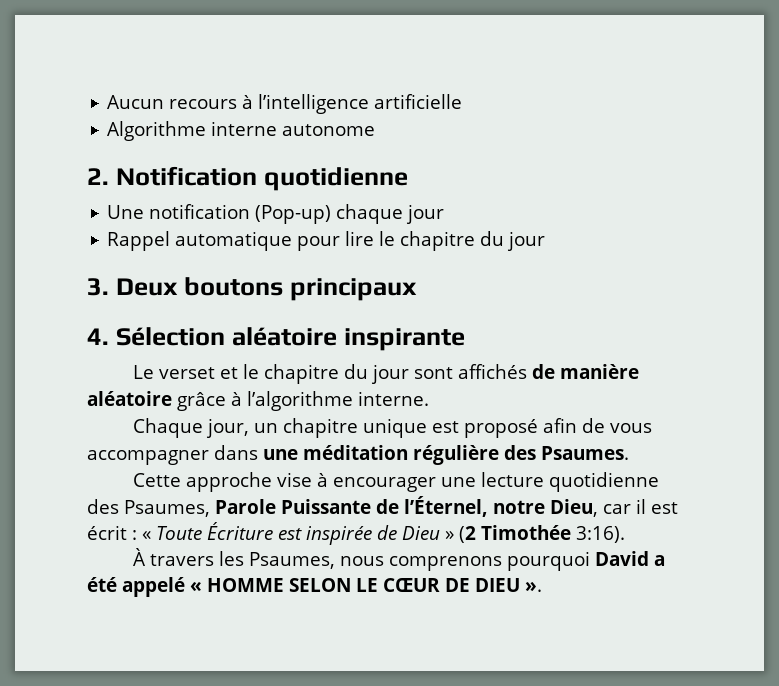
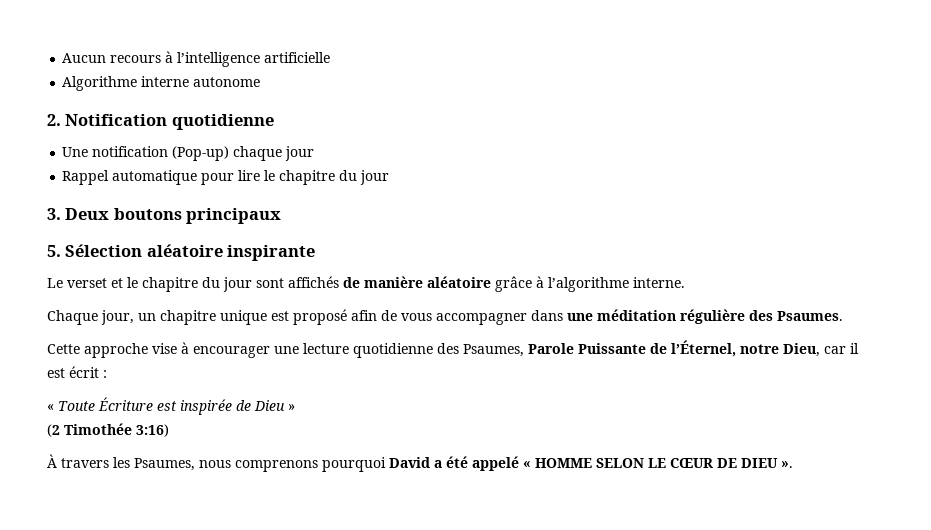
- 4. Sélection aléatoire inspirante
+ 5. Sélection aléatoire inspirante
- Cette approche vise à encourager une lecture quotidienne des Psaumes, Parole Puissante de l’Éternel, notre Dieu, car il est écrit : « Toute Écriture est inspirée de Dieu » (2 Timothée 3:16).
+ Cette approche vise à encourager une lecture quotidienne des Psaumes, Parole Puissante de l’Éternel, notre Dieu, car il est écrit :
+ « Toute Écriture est inspirée de Dieu »
+ (2 Timothée 3:16)

